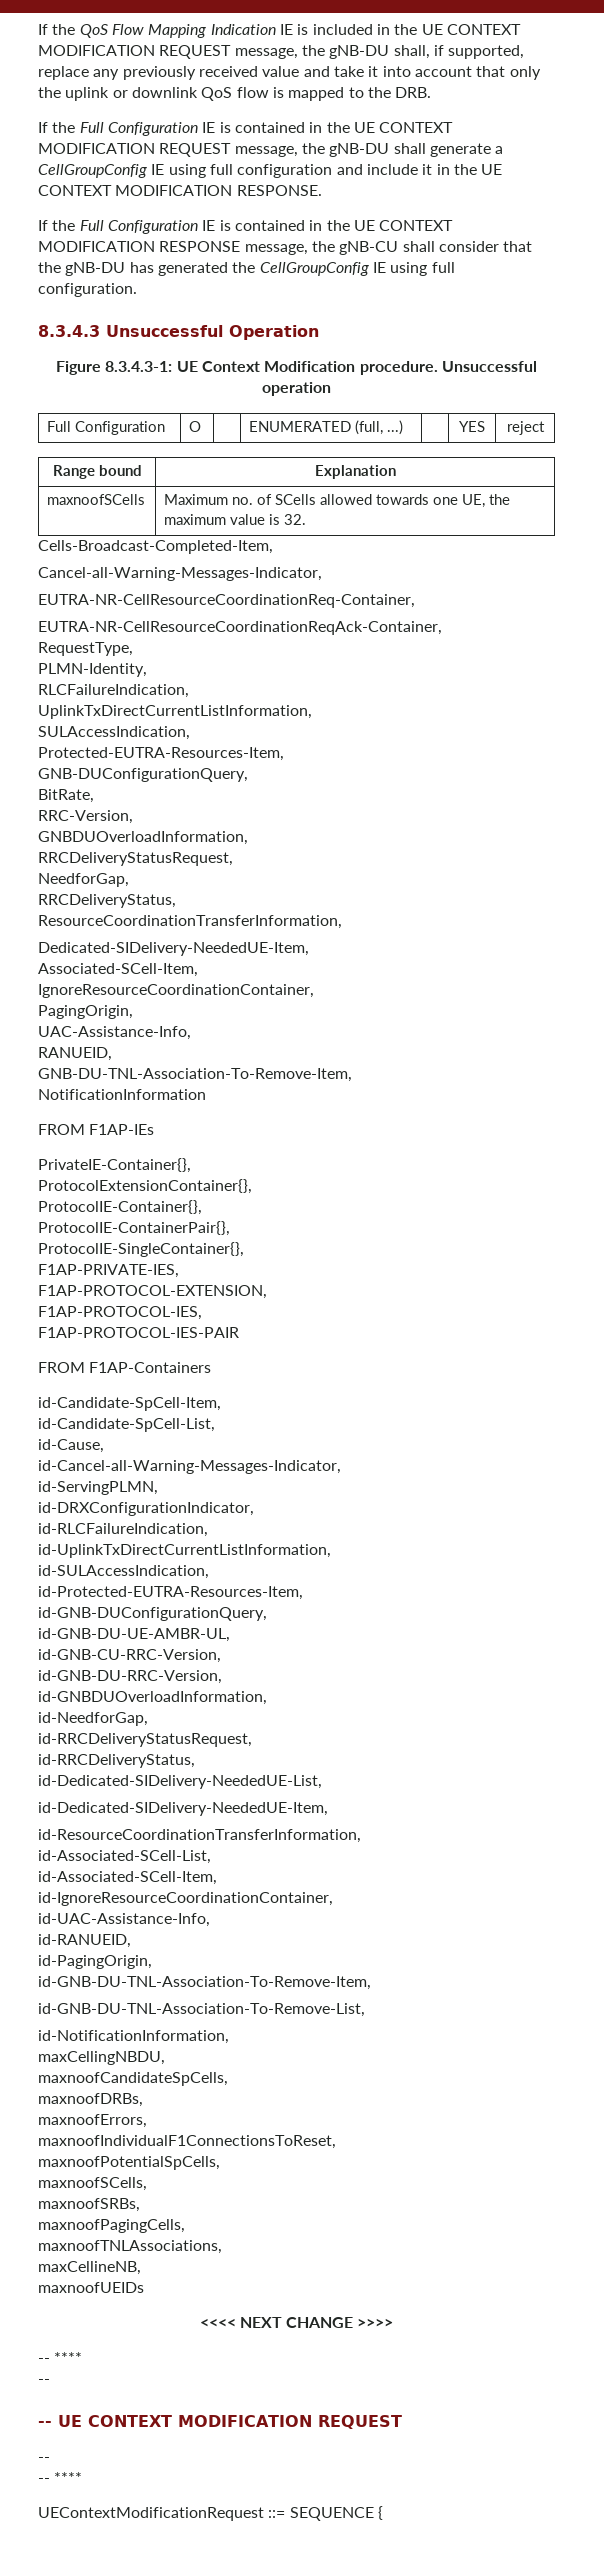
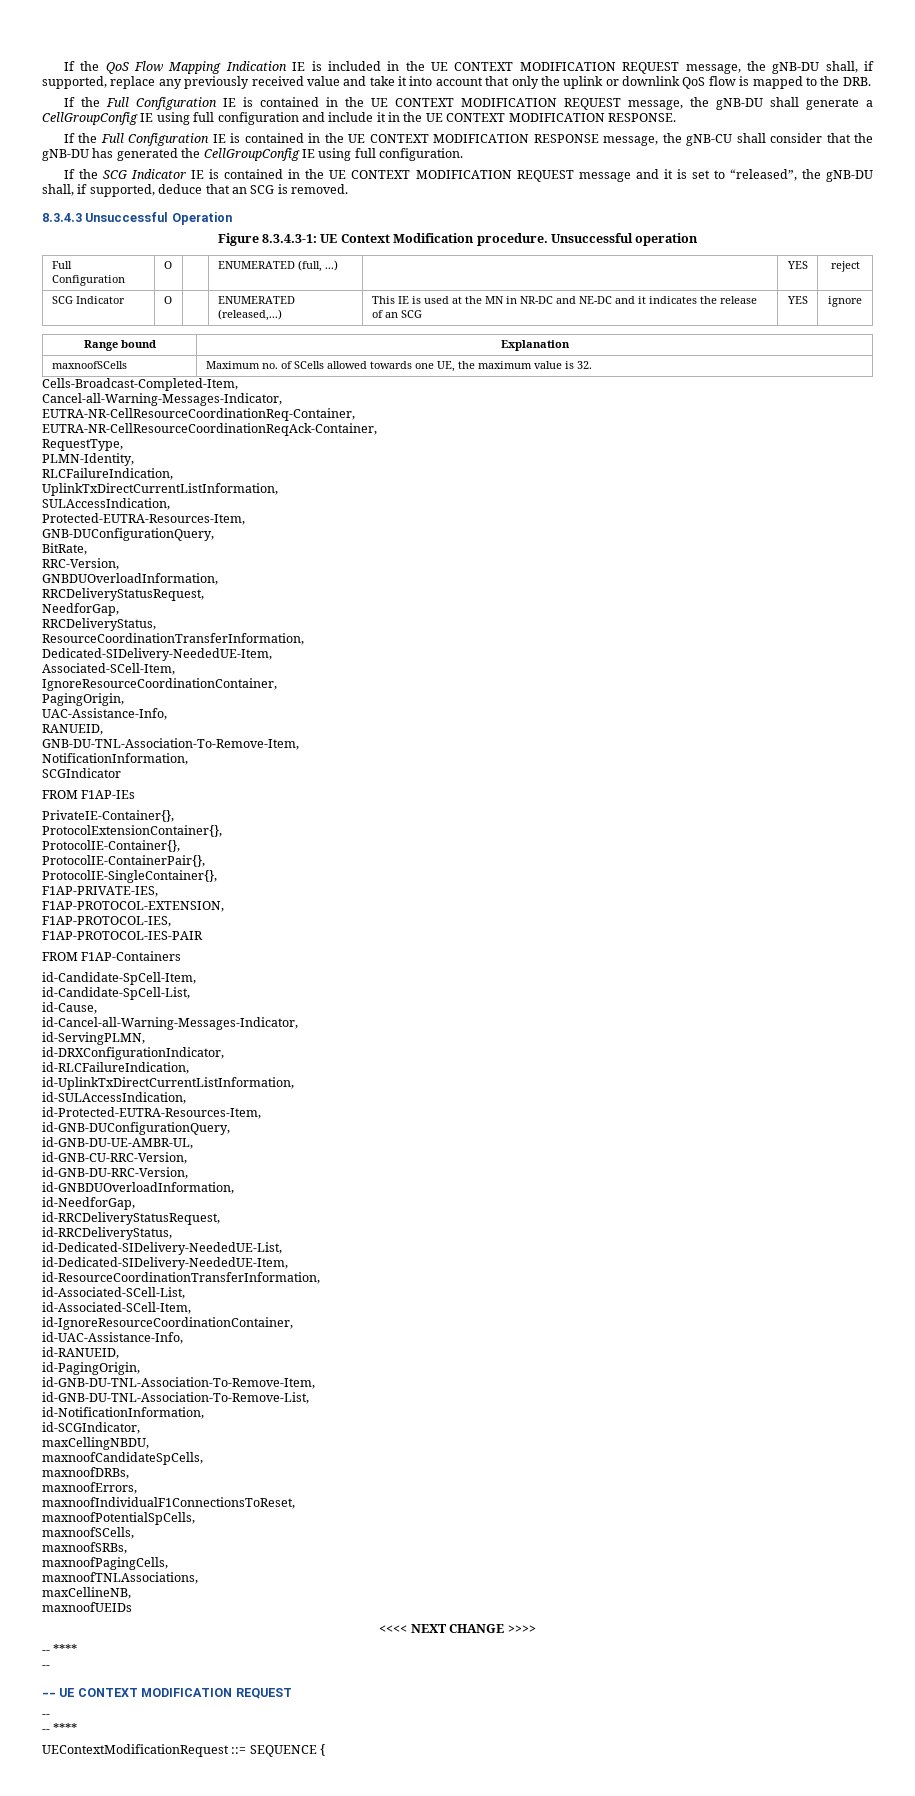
+ If the SCG Indicator IE is contained in the UE CONTEXT MODIFICATION REQUEST message and it is set to “released”, the gNB-DU shall, if supported, deduce that an SCG is removed.
+ SCG Indicator | O | | ENUMERATED (released,...) | This IE is used at the MN in NR-DC and NE-DC and it indicates the release of an SCG | YES | ignore
- NotificationInformation
+ NotificationInformation,
+ SCGIndicator
+ id-SCGIndicator,

